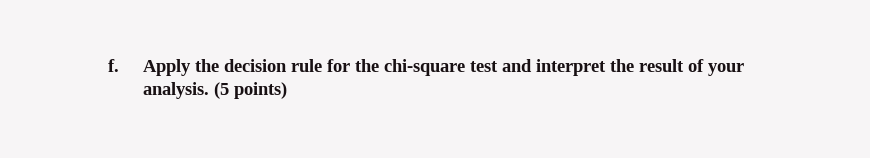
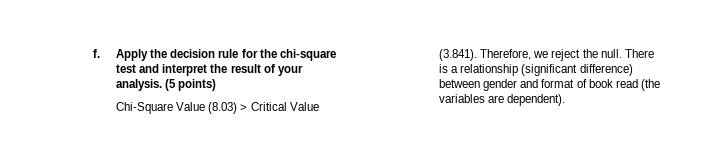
+ Chi-Square Value (8.03) > Critical Value (3.841). Therefore, we reject the null. There is a relationship (significant difference) between gender and format of book read (the variables are dependent).

